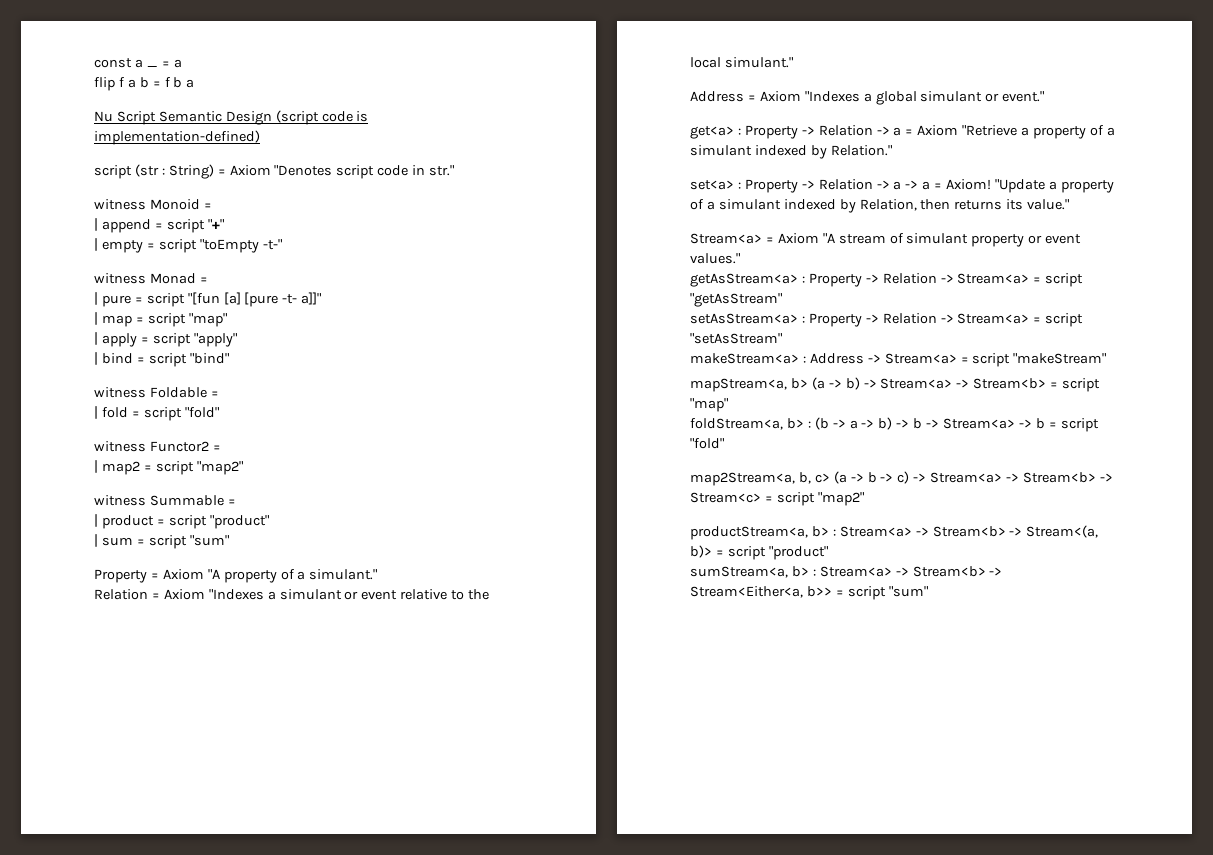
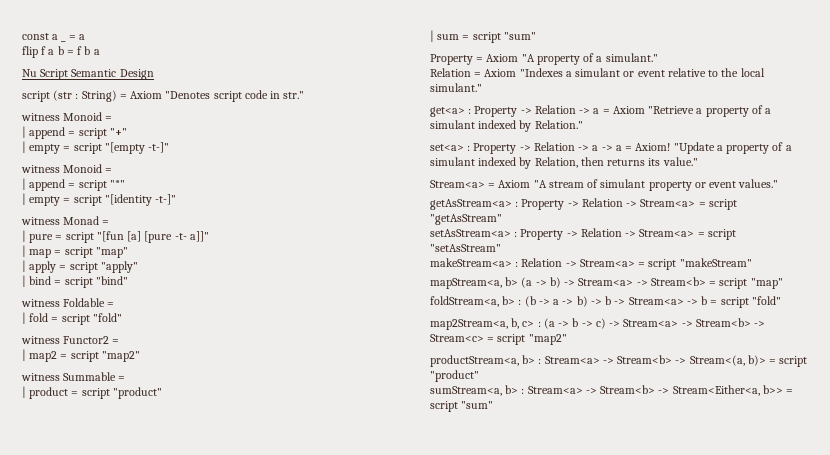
- Nu Script Semantic Design (script code is implementation-defined)
+ Nu Script Semantic Design
- | empty = script "toEmpty -t-"
+ | empty = script "[empty -t-]"
+ witness Monoid =
+ | append = script "*"
+ | empty = script "[identity -t-]"
- Address = Axiom "Indexes a global simulant or event."
- makeStream<a> : Address -> Stream<a> = script "makeStream"
+ makeStream<a> : Relation -> Stream<a> = script "makeStream"
- map2Stream<a, b, c> (a -> b -> c) -> Stream<a> -> Stream<b> -> Stream<c> = script "map2"
+ map2Stream<a, b, c> : (a -> b -> c) -> Stream<a> -> Stream<b> -> Stream<c> = script "map2"

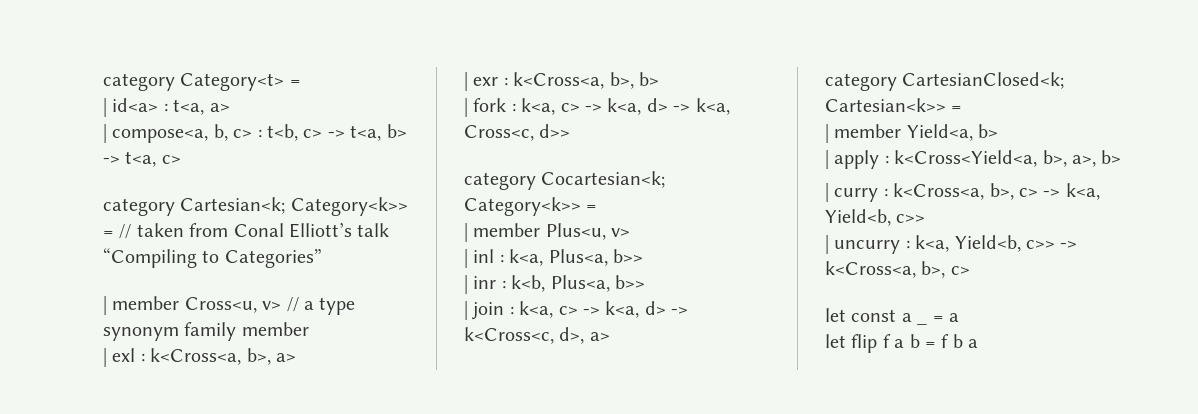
- const a _ = a
+ category Category<t> =
+ | id<a> : t<a, a>
+ | compose<a, b, c> : t<b, c> -> t<a, b> -> t<a, c>
+ category Cartesian<k; Category<k>> = // taken from Conal Elliott’s talk “Compiling to Categories”
+ | member Cross<u, v> // a type synonym family member
+ | exl : k<Cross<a, b>, a>
+ | exr : k<Cross<a, b>, b>
+ | fork : k<a, c> -> k<a, d> -> k<a, Cross<c, d>>
+ category Cocartesian<k; Category<k>> =
+ | member Plus<u, v>
+ | inl : k<a, Plus<a, b>>
+ | inr : k<b, Plus<a, b>>
+ | join : k<a, c> -> k<a, d> -> k<Cross<c, d>, a>
+ category CartesianClosed<k; Cartesian<k>> =
+ | member Yield<a, b>
+ | apply : k<Cross<Yield<a, b>, a>, b>
+ | curry : k<Cross<a, b>, c> -> k<a, Yield<b, c>>
+ | uncurry : k<a, Yield<b, c>> -> k<Cross<a, b>, c>
+ let const a _ = a
- flip f a b = f b a
+ let flip f a b = f b a
- Nu Script Semantic Design
- script (str : String) = Axiom "Denotes script code in str."
- witness Monoid =
- | append = script "+"
- | empty = script "[empty -t-]"
- witness Monoid =
- | append = script "*"
- | empty = script "[identity -t-]"
- witness Monad =
- | pure = script "[fun [a] [pure -t- a]]"
- | map = script "map"
- | apply = script "apply"
- | bind = script "bind"
- witness Foldable =
- | fold = script "fold"
- witness Functor2 =
- | map2 = script "map2"
- witness Summable =
- | product = script "product"
- | sum = script "sum"
- Property = Axiom "A property of a simulant."
- Relation = Axiom "Indexes a simulant or event relative to the local simulant."
- get<a> : Property -> Relation -> a = Axiom "Retrieve a property of a simulant indexed by Relation."
- set<a> : Property -> Relation -> a -> a = Axiom! "Update a property of a simulant indexed by Relation, then returns its value."
- Stream<a> = Axiom "A stream of simulant property or event values."
- getAsStream<a> : Property -> Relation -> Stream<a> = script "getAsStream"
- setAsStream<a> : Property -> Relation -> Stream<a> = script "setAsStream"
- makeStream<a> : Relation -> Stream<a> = script "makeStream"
- mapStream<a, b> (a -> b) -> Stream<a> -> Stream<b> = script "map"
- foldStream<a, b> : (b -> a -> b) -> b -> Stream<a> -> b = script "fold"
- map2Stream<a, b, c> : (a -> b -> c) -> Stream<a> -> Stream<b> -> Stream<c> = script "map2"
- productStream<a, b> : Stream<a> -> Stream<b> -> Stream<(a, b)> = script "product"
- sumStream<a, b> : Stream<a> -> Stream<b> -> Stream<Either<a, b>> = script "sum"

